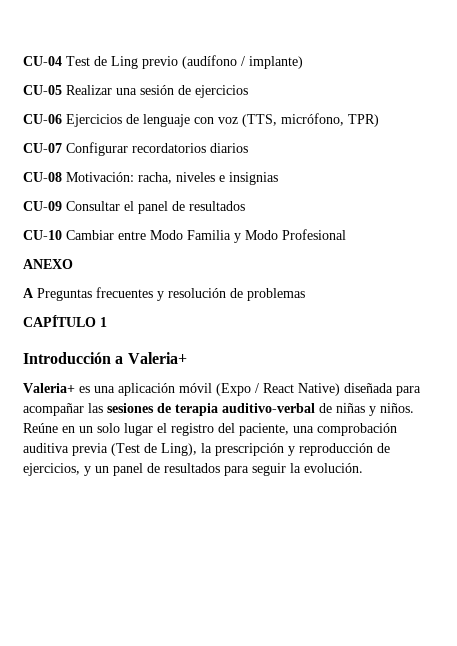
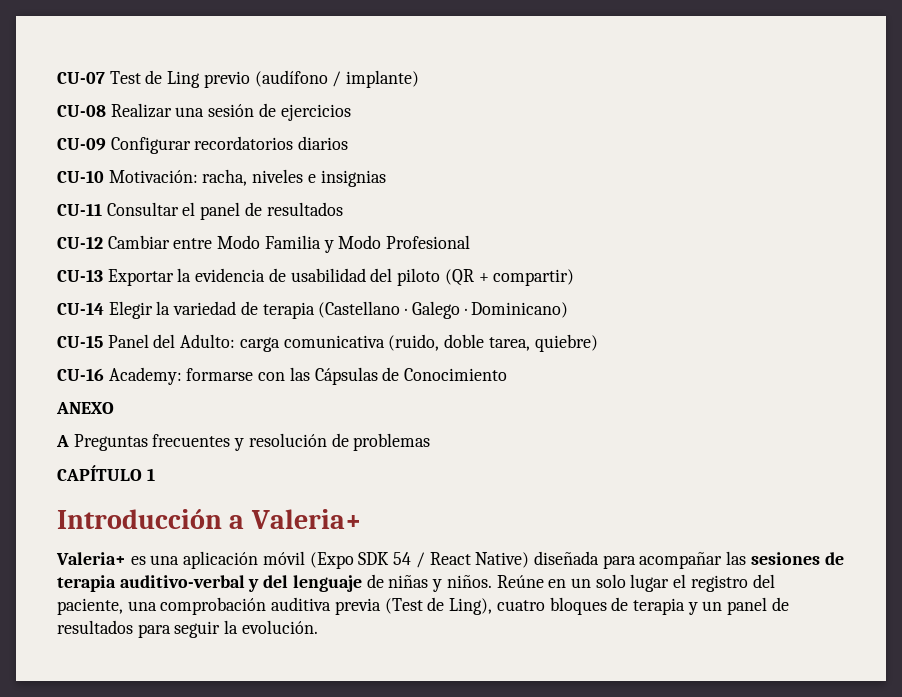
- CU-04 Test de Ling previo (audífono / implante)
+ CU-07 Test de Ling previo (audífono / implante)
- CU-05 Realizar una sesión de ejercicios
+ CU-08 Realizar una sesión de ejercicios
- CU-06 Ejercicios de lenguaje con voz (TTS, micrófono, TPR)
- CU-07 Configurar recordatorios diarios
+ CU-09 Configurar recordatorios diarios
- CU-08 Motivación: racha, niveles e insignias
+ CU-10 Motivación: racha, niveles e insignias
- CU-09 Consultar el panel de resultados
+ CU-11 Consultar el panel de resultados
- CU-10 Cambiar entre Modo Familia y Modo Profesional
+ CU-12 Cambiar entre Modo Familia y Modo Profesional
+ CU-13 Exportar la evidencia de usabilidad del piloto (QR + compartir)
+ CU-14 Elegir la variedad de terapia (Castellano · Galego · Dominicano)
+ CU-15 Panel del Adulto: carga comunicativa (ruido, doble tarea, quiebre)
+ CU-16 Academy: formarse con las Cápsulas de Conocimiento
- Valeria+ es una aplicación móvil (Expo / React Native) diseñada para acompañar las sesiones de terapia auditivo-verbal de niñas y niños.
+ Valeria+ es una aplicación móvil (Expo SDK 54 / React Native) diseñada para acompañar las sesiones de terapia auditivo-verbal y del lenguaje de niñas y niños.
- Reúne en un solo lugar el registro del paciente, una comprobación auditiva previa (Test de Ling), la prescripción y reproducción de ejercicios, y un panel de resultados para seguir la evolución.
+ Reúne en un solo lugar el registro del paciente, una comprobación auditiva previa (Test de Ling), cuatro bloques de terapia y un panel de resultados para seguir la evolución.

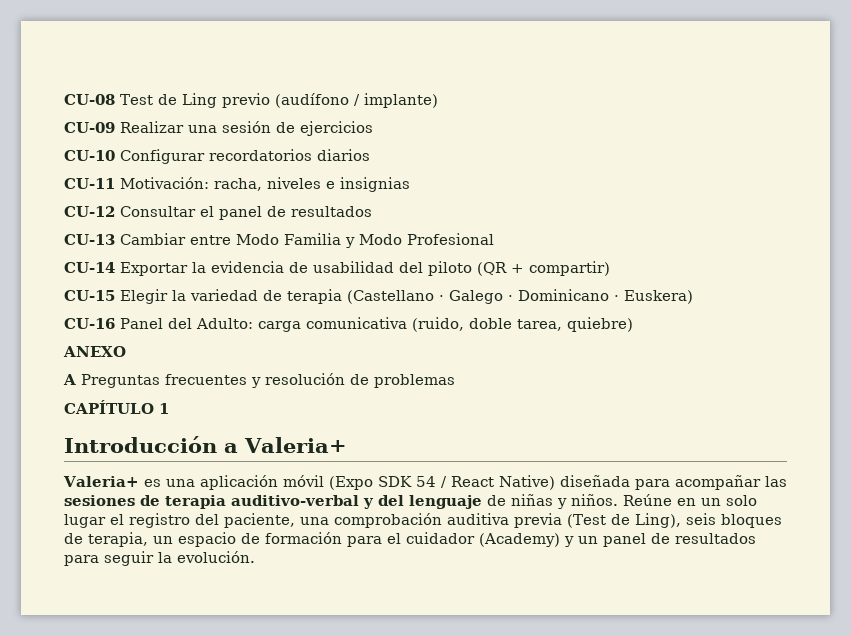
- CU-07 Test de Ling previo (audífono / implante)
+ CU-08 Test de Ling previo (audífono / implante)
- CU-08 Realizar una sesión de ejercicios
+ CU-09 Realizar una sesión de ejercicios
- CU-09 Configurar recordatorios diarios
+ CU-10 Configurar recordatorios diarios
- CU-10 Motivación: racha, niveles e insignias
+ CU-11 Motivación: racha, niveles e insignias
- CU-11 Consultar el panel de resultados
+ CU-12 Consultar el panel de resultados
- CU-12 Cambiar entre Modo Familia y Modo Profesional
+ CU-13 Cambiar entre Modo Familia y Modo Profesional
- CU-13 Exportar la evidencia de usabilidad del piloto (QR + compartir)
+ CU-14 Exportar la evidencia de usabilidad del piloto (QR + compartir)
- CU-14 Elegir la variedad de terapia (Castellano · Galego · Dominicano)
- CU-15 Panel del Adulto: carga comunicativa (ruido, doble tarea, quiebre)
+ CU-15 Elegir la variedad de terapia (Castellano · Galego · Dominicano · Euskera)
+ CU-16 Panel del Adulto: carga comunicativa (ruido, doble tarea, quiebre)
- CU-16 Academy: formarse con las Cápsulas de Conocimiento
- Reúne en un solo lugar el registro del paciente, una comprobación auditiva previa (Test de Ling), cuatro bloques de terapia y un panel de resultados para seguir la evolución.
+ Reúne en un solo lugar el registro del paciente, una comprobación auditiva previa (Test de Ling), seis bloques de terapia, un espacio de formación para el cuidador (Academy) y un panel de resultados para seguir la evolución.

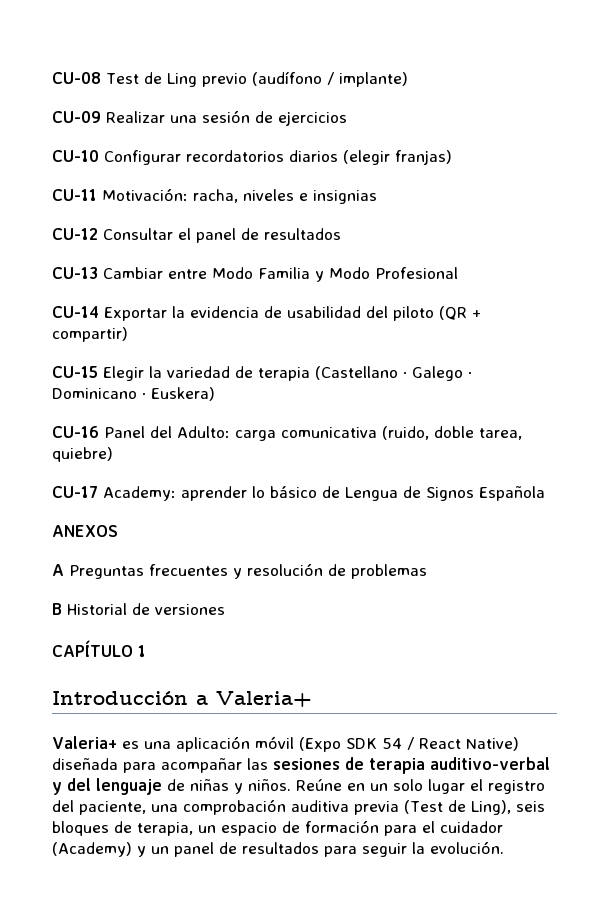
- CU-10 Configurar recordatorios diarios
+ CU-10 Configurar recordatorios diarios (elegir franjas)
- ANEXO
+ CU-17 Academy: aprender lo básico de Lengua de Signos Española
+ ANEXOS
+ B Historial de versiones

